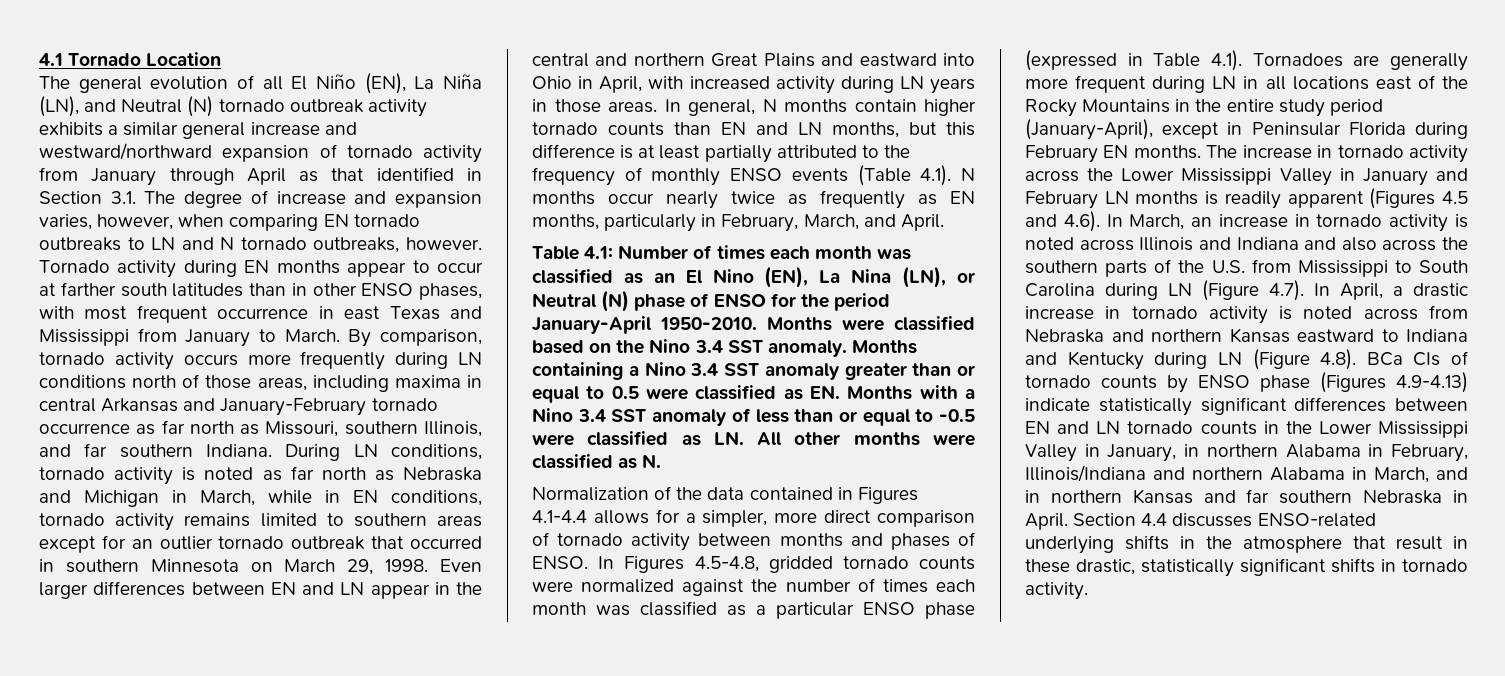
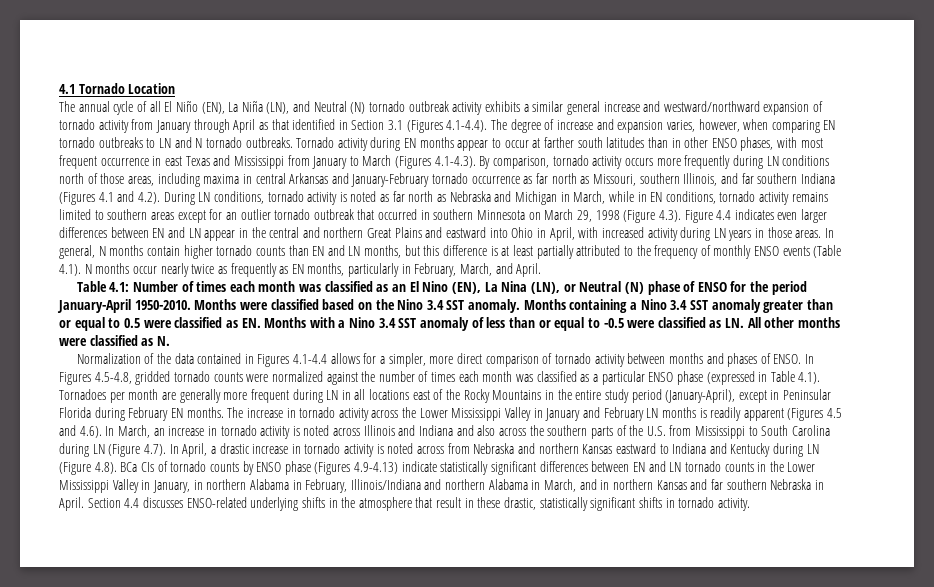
- The general evolution of all El Niño (EN), La Niña (LN), and Neutral (N) tornado outbreak activity exhibits a similar general increase and westward/northward expansion of tornado activity from January through April as that identified in Section 3.1. The degree of increase and expansion varies, however, when comparing EN tornado outbreaks to LN and N tornado outbreaks, however.
+ The annual cycle of all El Niño (EN), La Niña (LN), and Neutral (N) tornado outbreak activity exhibits a similar general increase and westward/northward expansion of tornado activity from January through April as that identified in Section 3.1 (Figures 4.1-4.4). The degree of increase and expansion varies, however, when comparing EN tornado outbreaks to LN and N tornado outbreaks.
- Tornado activity during EN months appear to occur at farther south latitudes than in other ENSO phases, with most frequent occurrence in east Texas and Mississippi from January to March. By comparison, tornado activity occurs more frequently during LN conditions north of those areas, including maxima in central Arkansas and January-February tornado occurrence as far north as Missouri, southern Illinois, and far southern Indiana. During LN conditions, tornado activity is noted as far north as Nebraska and Michigan in March, while in EN conditions, tornado activity remains limited to southern areas except for an outlier tornado outbreak that occurred in southern Minnesota on March 29, 1998. Even larger differences between EN and LN appear in the central and northern Great Plains and eastward into Ohio in April, with increased activity during LN years in those areas.
+ Tornado activity during EN months appear to occur at farther south latitudes than in other ENSO phases, with most frequent occurrence in east Texas and Mississippi from January to March (Figures 4.1-4.3). By comparison, tornado activity occurs more frequently during LN conditions north of those areas, including maxima in central Arkansas and January-February tornado occurrence as far north as Missouri, southern Illinois, and far southern Indiana (Figures 4.1 and 4.2). During LN conditions, tornado activity is noted as far north as Nebraska and Michigan in March, while in EN conditions, tornado activity remains limited to southern areas except for an outlier tornado outbreak that occurred in southern Minnesota on March 29, 1998 (Figure 4.3). Figure 4.4 indicates even larger differences between EN and LN appear in the central and northern Great Plains and eastward into Ohio in April, with increased activity during LN years in those areas.
- In Figures 4.5-4.8, gridded tornado counts were normalized against the number of times each month was classified as a particular ENSO phase (expressed in Table 4.1). Tornadoes are generally more frequent during LN in all locations east of the Rocky Mountains in the entire study period (January-April), except in Peninsular Florida during February EN months.
+ In Figures 4.5-4.8, gridded tornado counts were normalized against the number of times each month was classified as a particular ENSO phase (expressed in Table 4.1). Tornadoes per month are generally more frequent during LN in all locations east of the Rocky Mountains in the entire study period (January-April), except in Peninsular Florida during February EN months.

